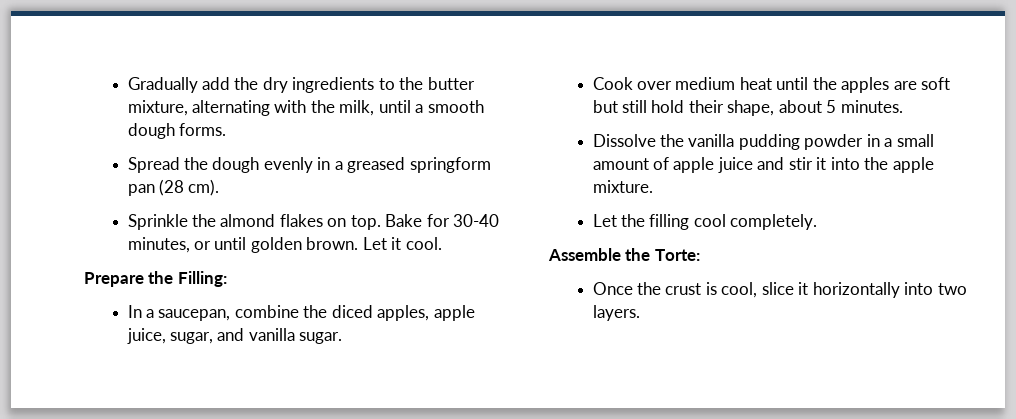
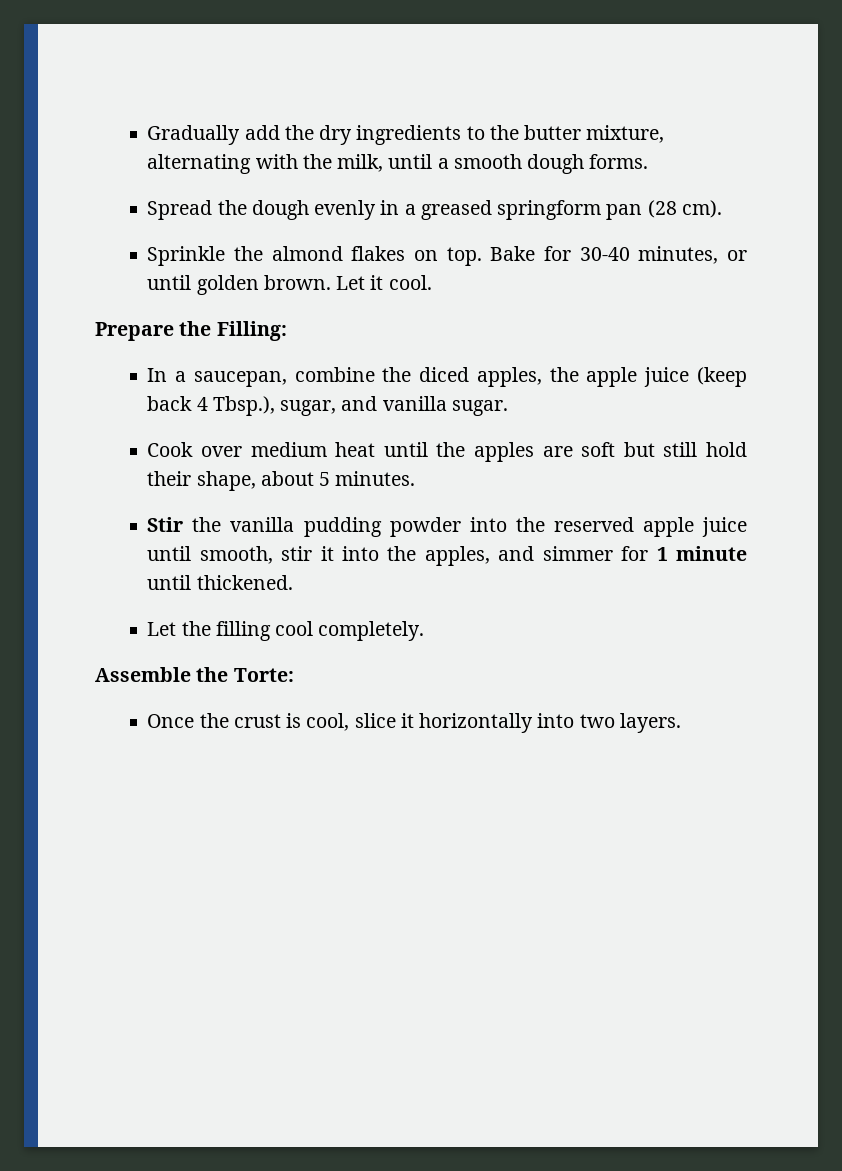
- In a saucepan, combine the diced apples, apple juice, sugar, and vanilla sugar.
+ In a saucepan, combine the diced apples, the apple juice (keep back 4 Tbsp.), sugar, and vanilla sugar.
- Dissolve the vanilla pudding powder in a small amount of apple juice and stir it into the apple mixture.
+ Stir the vanilla pudding powder into the reserved apple juice until smooth, stir it into the apples, and simmer for 1 minute until thickened.

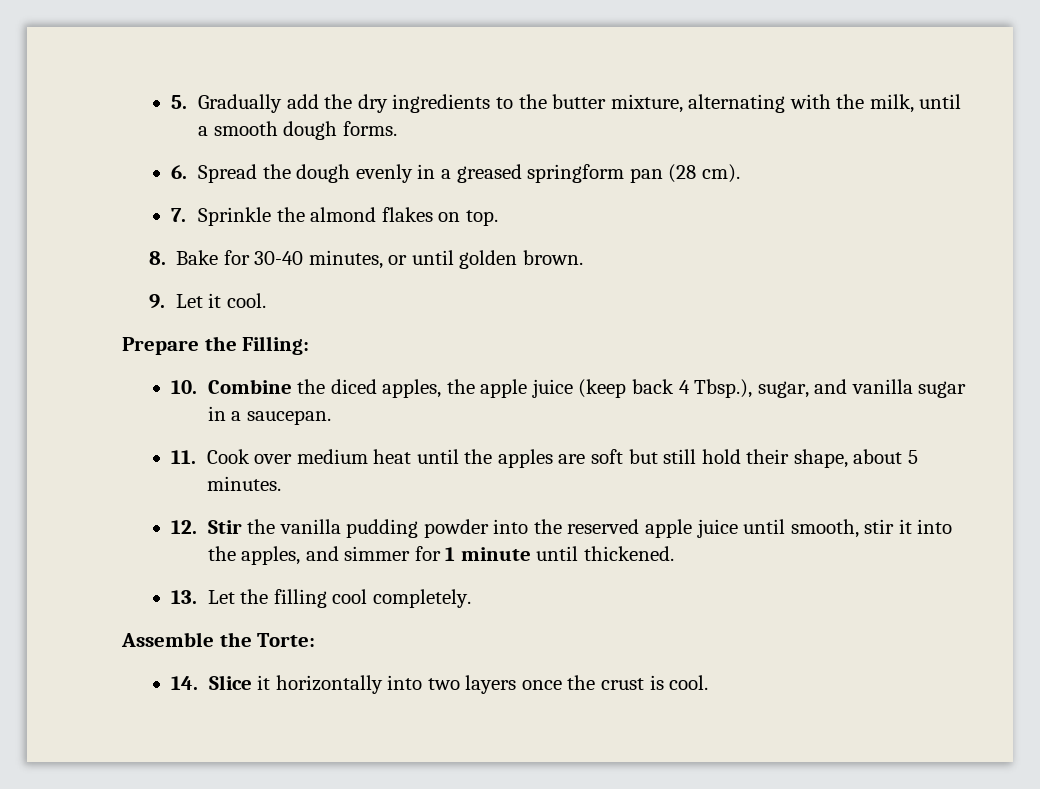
- Gradually add the dry ingredients to the butter mixture, alternating with the milk, until a smooth dough forms.
+ 5. Gradually add the dry ingredients to the butter mixture, alternating with the milk, until a smooth dough forms.
- Spread the dough evenly in a greased springform pan (28 cm).
+ 6. Spread the dough evenly in a greased springform pan (28 cm).
- Sprinkle the almond flakes on top. Bake for 30-40 minutes, or until golden brown. Let it cool.
+ 7. Sprinkle the almond flakes on top.
+ 8. Bake for 30-40 minutes, or until golden brown.
+ 9. Let it cool.
- In a saucepan, combine the diced apples, the apple juice (keep back 4 Tbsp.), sugar, and vanilla sugar.
- Cook over medium heat until the apples are soft but still hold their shape, about 5 minutes.
+ 10. Combine the diced apples, the apple juice (keep back 4 Tbsp.), sugar, and vanilla sugar in a saucepan.
+ 11. Cook over medium heat until the apples are soft but still hold their shape, about 5 minutes.
- Stir the vanilla pudding powder into the reserved apple juice until smooth, stir it into the apples, and simmer for 1 minute until thickened.
+ 12. Stir the vanilla pudding powder into the reserved apple juice until smooth, stir it into the apples, and simmer for 1 minute until thickened.
- Let the filling cool completely.
+ 13. Let the filling cool completely.
- Once the crust is cool, slice it horizontally into two layers.
+ 14. Slice it horizontally into two layers once the crust is cool.

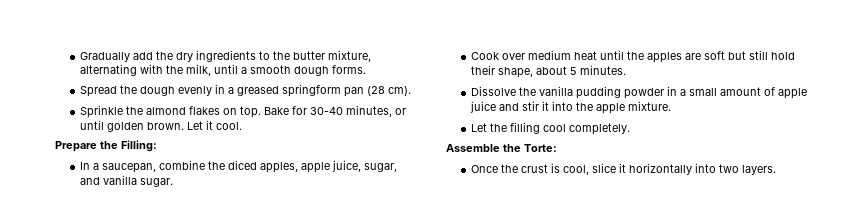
- 5. Gradually add the dry ingredients to the butter mixture, alternating with the milk, until a smooth dough forms.
+ Gradually add the dry ingredients to the butter mixture, alternating with the milk, until a smooth dough forms.
- 6. Spread the dough evenly in a greased springform pan (28 cm).
+ Spread the dough evenly in a greased springform pan (28 cm).
- 7. Sprinkle the almond flakes on top.
- 8. Bake for 30-40 minutes, or until golden brown.
- 9. Let it cool.
+ Sprinkle the almond flakes on top. Bake for 30-40 minutes, or until golden brown. Let it cool.
- 10. Combine the diced apples, the apple juice (keep back 4 Tbsp.), sugar, and vanilla sugar in a saucepan.
- 11. Cook over medium heat until the apples are soft but still hold their shape, about 5 minutes.
+ In a saucepan, combine the diced apples, apple juice, sugar, and vanilla sugar.
+ Cook over medium heat until the apples are soft but still hold their shape, about 5 minutes.
- 12. Stir the vanilla pudding powder into the reserved apple juice until smooth, stir it into the apples, and simmer for 1 minute until thickened.
- 13. Let the filling cool completely.
+ Dissolve the vanilla pudding powder in a small amount of apple juice and stir it into the apple mixture.
+ Let the filling cool completely.
- 14. Slice it horizontally into two layers once the crust is cool.
+ Once the crust is cool, slice it horizontally into two layers.

